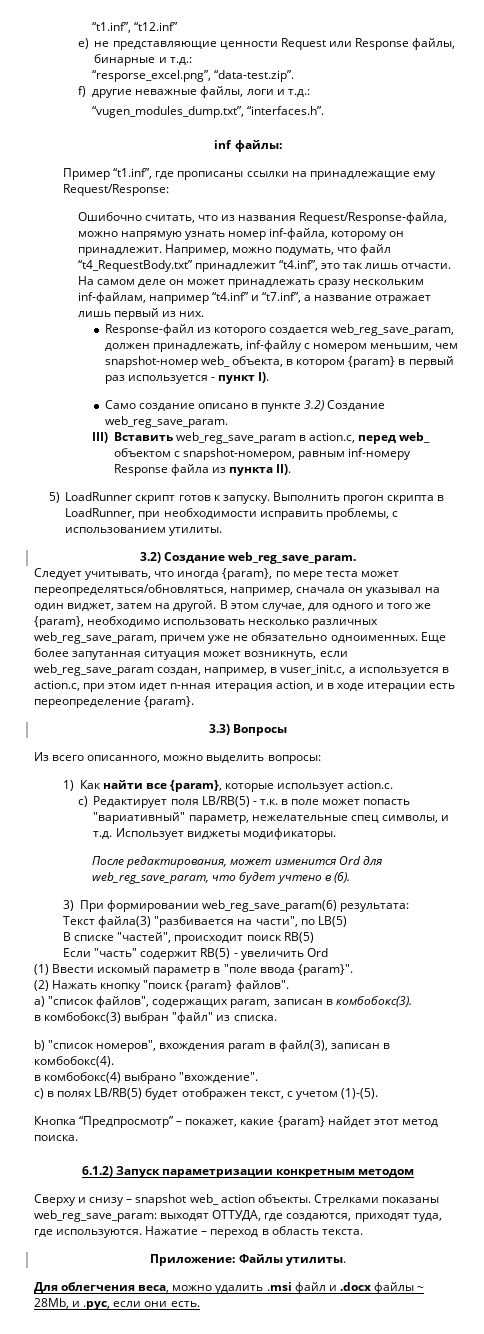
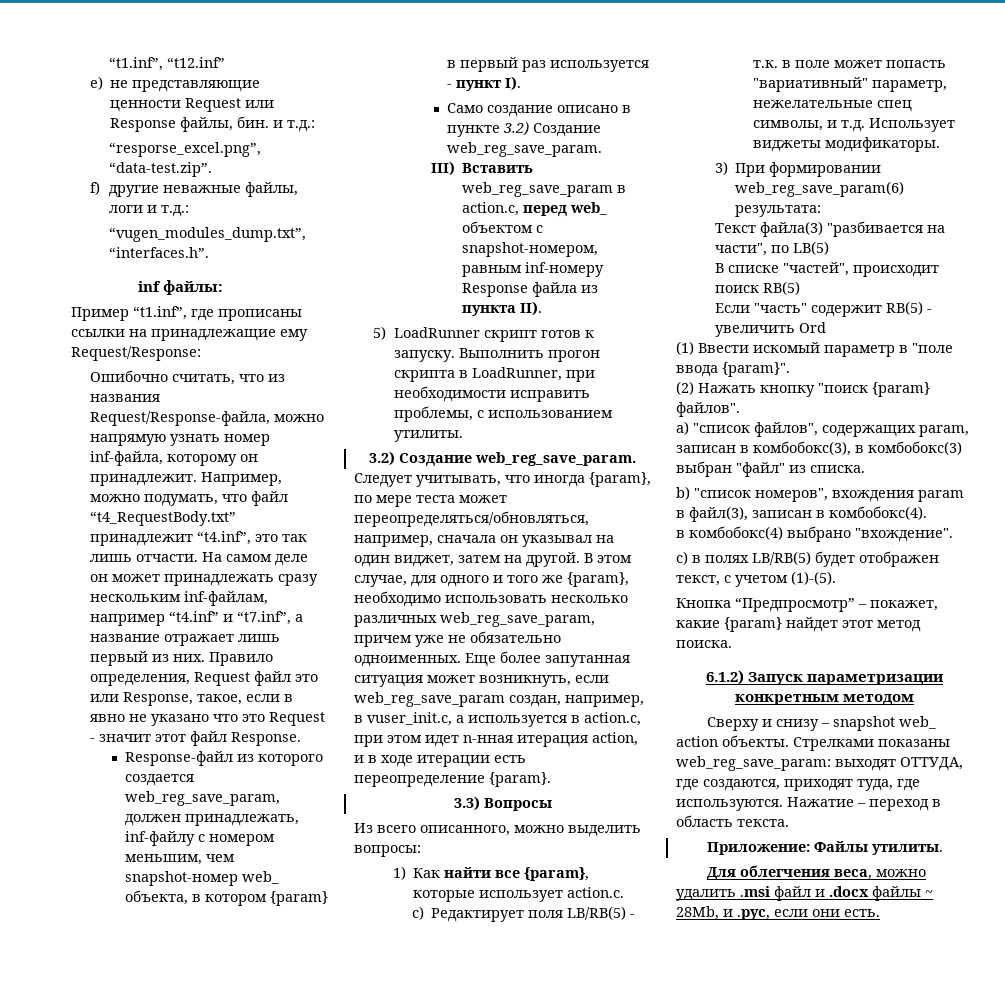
- e) не представляющие ценности Request или Response файлы, бинарные и т.д.:
+ e) не представляющие ценности Request или Response файлы, бин. и т.д.:
+ Правило определения, Request файл это или Response, такое, если в явно не указано что это Request - значит этот файл Response.
- После редактирования, может изменится Ord для web_reg_save_param, что будет учтено в (6).
- a) "список файлов", содержащих param, записан в комбобокс(3).
- в комбобокс(3) выбран "файл" из списка.
+ a) "список файлов", содержащих param, записан в комбобокс(3), в комбобокс(3) выбран "файл" из списка.

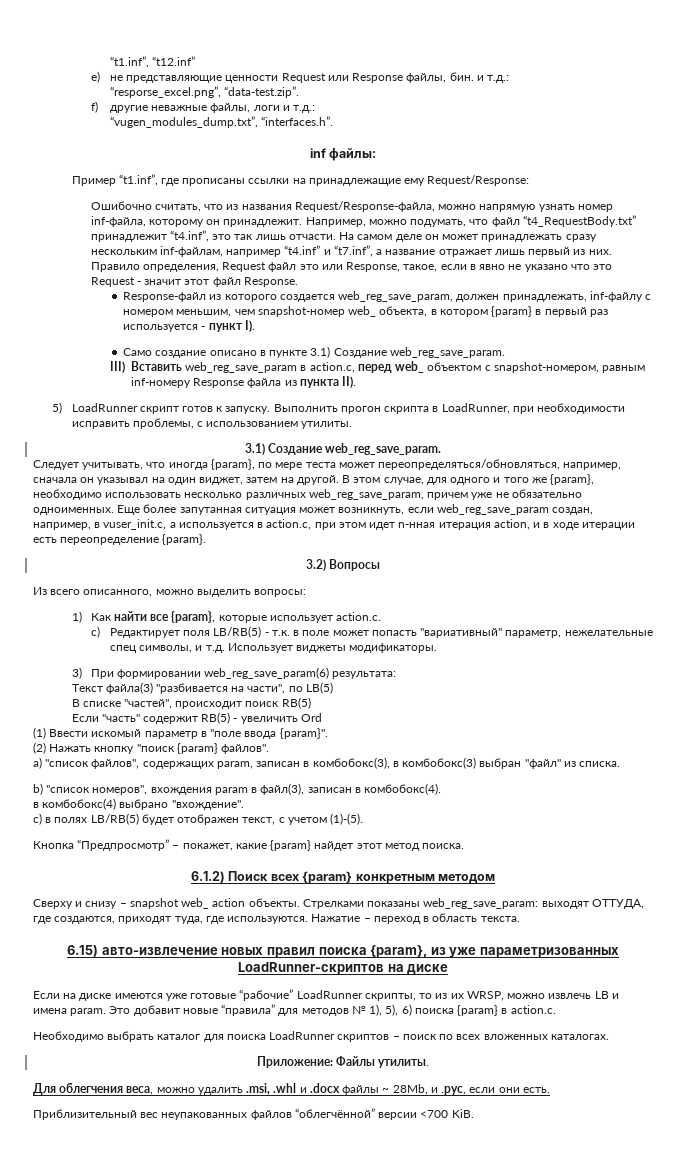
- Само создание описано в пункте 3.2) Создание web_reg_save_param.
+ Само создание описано в пункте 3.1) Создание web_reg_save_param.
  Выполнить прогон скрипта в LoadRunner, при необходимости исправить проблемы, с использованием утилиты.
- 3.2) Создание web_reg_save_param.
+ 3.1) Создание web_reg_save_param.
- 3.3) Вопросы
+ 3.2) Вопросы
- 6.1.2) Запуск параметризации конкретным методом
+ 6.1.2) Поиск всех {param} конкретным методом
+ 6.15) авто-извлечение новых правил поиска {param}, из уже параметризованных LoadRunner-скриптов на диске
+ Если на диске имеются уже готовые “рабочие” LoadRunner скрипты, то из их WRSP, можно извлечь LB и имена param. Это добавит новые “правила” для методов № 1), 5), 6) поиска {param} в action.c.
+ Необходимо выбрать каталог для поиска LoadRunner скриптов – поиск по всех вложенных каталогах.
- Для облегчения веса, можно удалить .msi файл и .docx файлы ~ 28Mb, и .pyc, если они есть.
+ Для облегчения веса, можно удалить .msi, .whl и .docx файлы ~ 28Mb, и .pyc, если они есть.
+ Приблизительный вес неупакованных файлов “облегчённой” версии <700 KiB.

